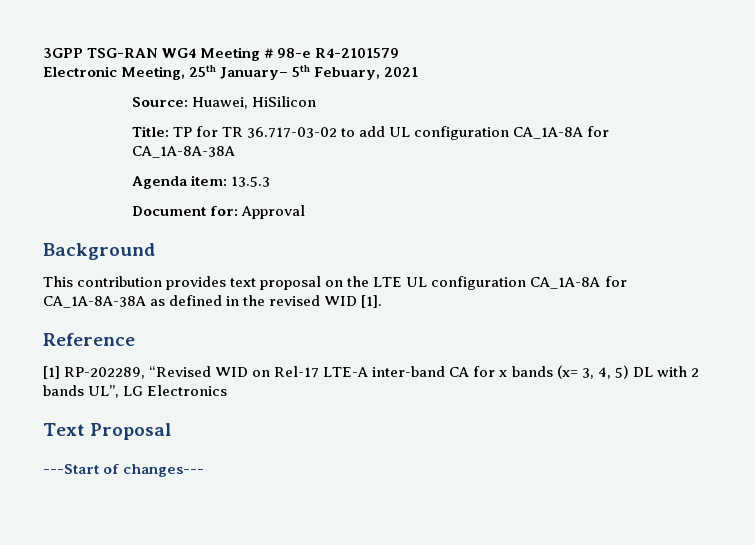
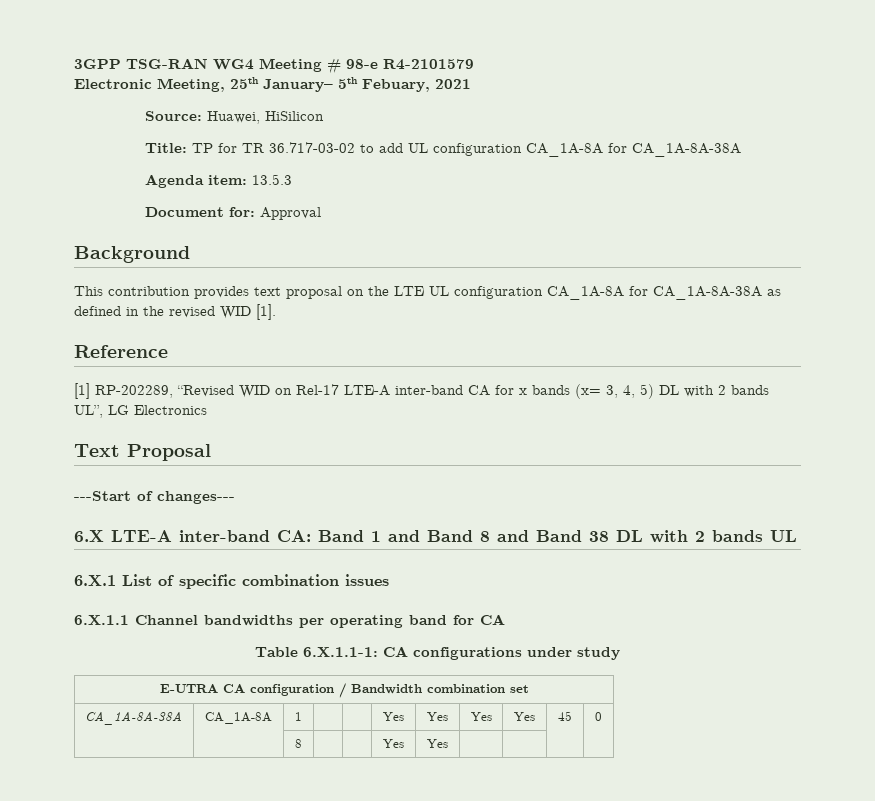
+ 6.X LTE-A inter-band CA: Band 1 and Band 8 and Band 38 DL with 2 bands UL
+ 6.X.1 List of specific combination issues
+ 6.X.1.1 Channel bandwidths per operating band for CA
+ Table 6.X.1.1-1: CA configurations under study
+ E-UTRA CA configuration / Bandwidth combination set
+ CA_1A-8A-38A | CA_1A-8A | 1 | | | Yes | Yes | Yes | Yes | 45 | 0
+ | | 8 | | | Yes | Yes | | | |

